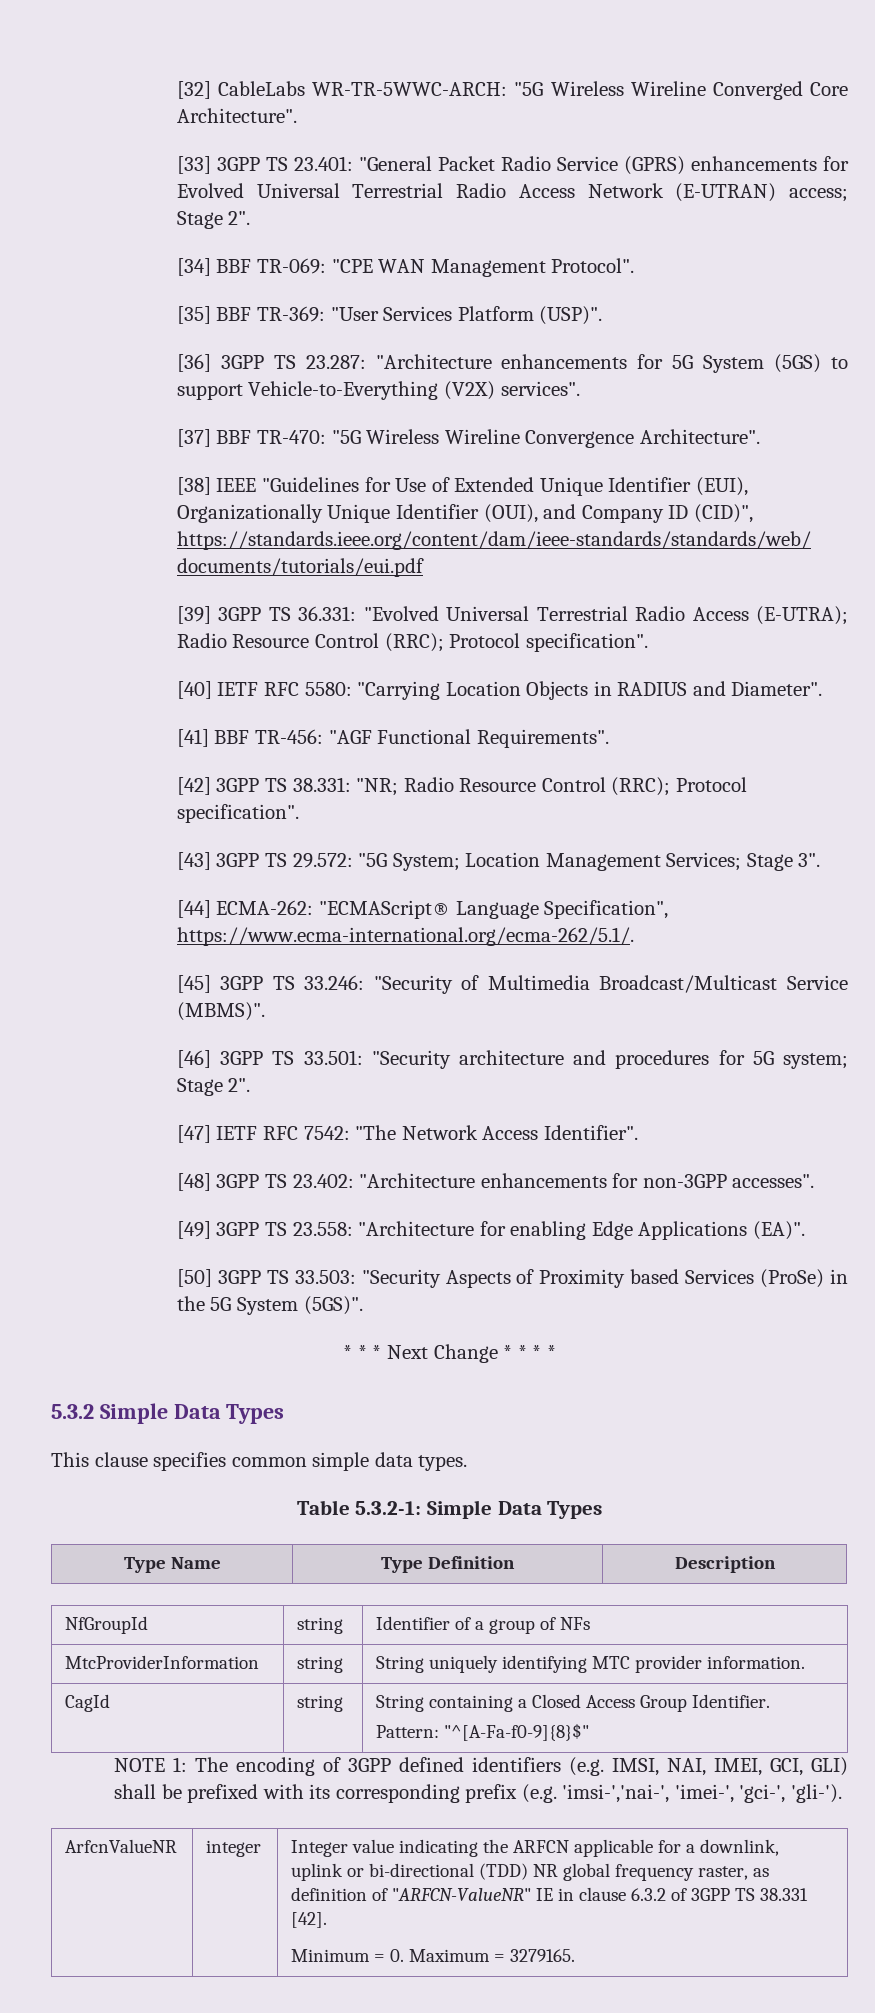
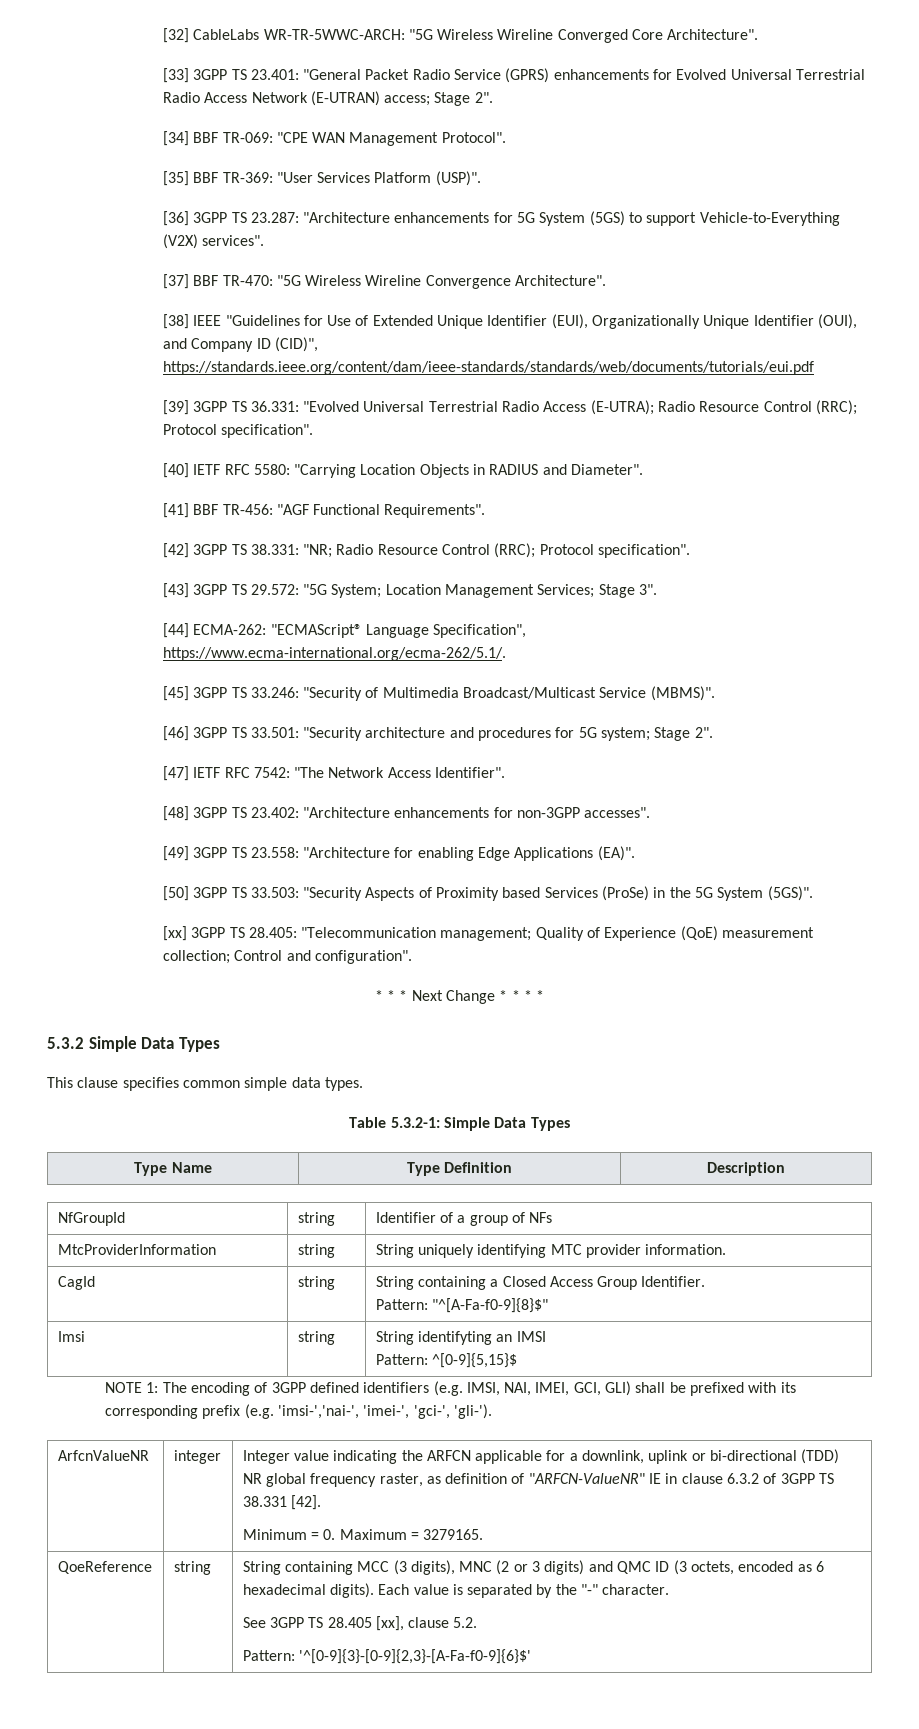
+ [xx] 3GPP TS 28.405: "Telecommunication management; Quality of Experience (QoE) measurement collection; Control and configuration".
+ Imsi | string | String identifyting an IMSI
+ Pattern: ^[0-9]{5,15}$
+ QoeReference | string | String containing MCC (3 digits), MNC (2 or 3 digits) and QMC ID (3 octets, encoded as 6 hexadecimal digits). Each value is separated by the "-" character.
+ See 3GPP TS 28.405 [xx], clause 5.2.
+ Pattern: '^[0-9]{3}-[0-9]{2,3}-[A-Fa-f0-9]{6}$'

